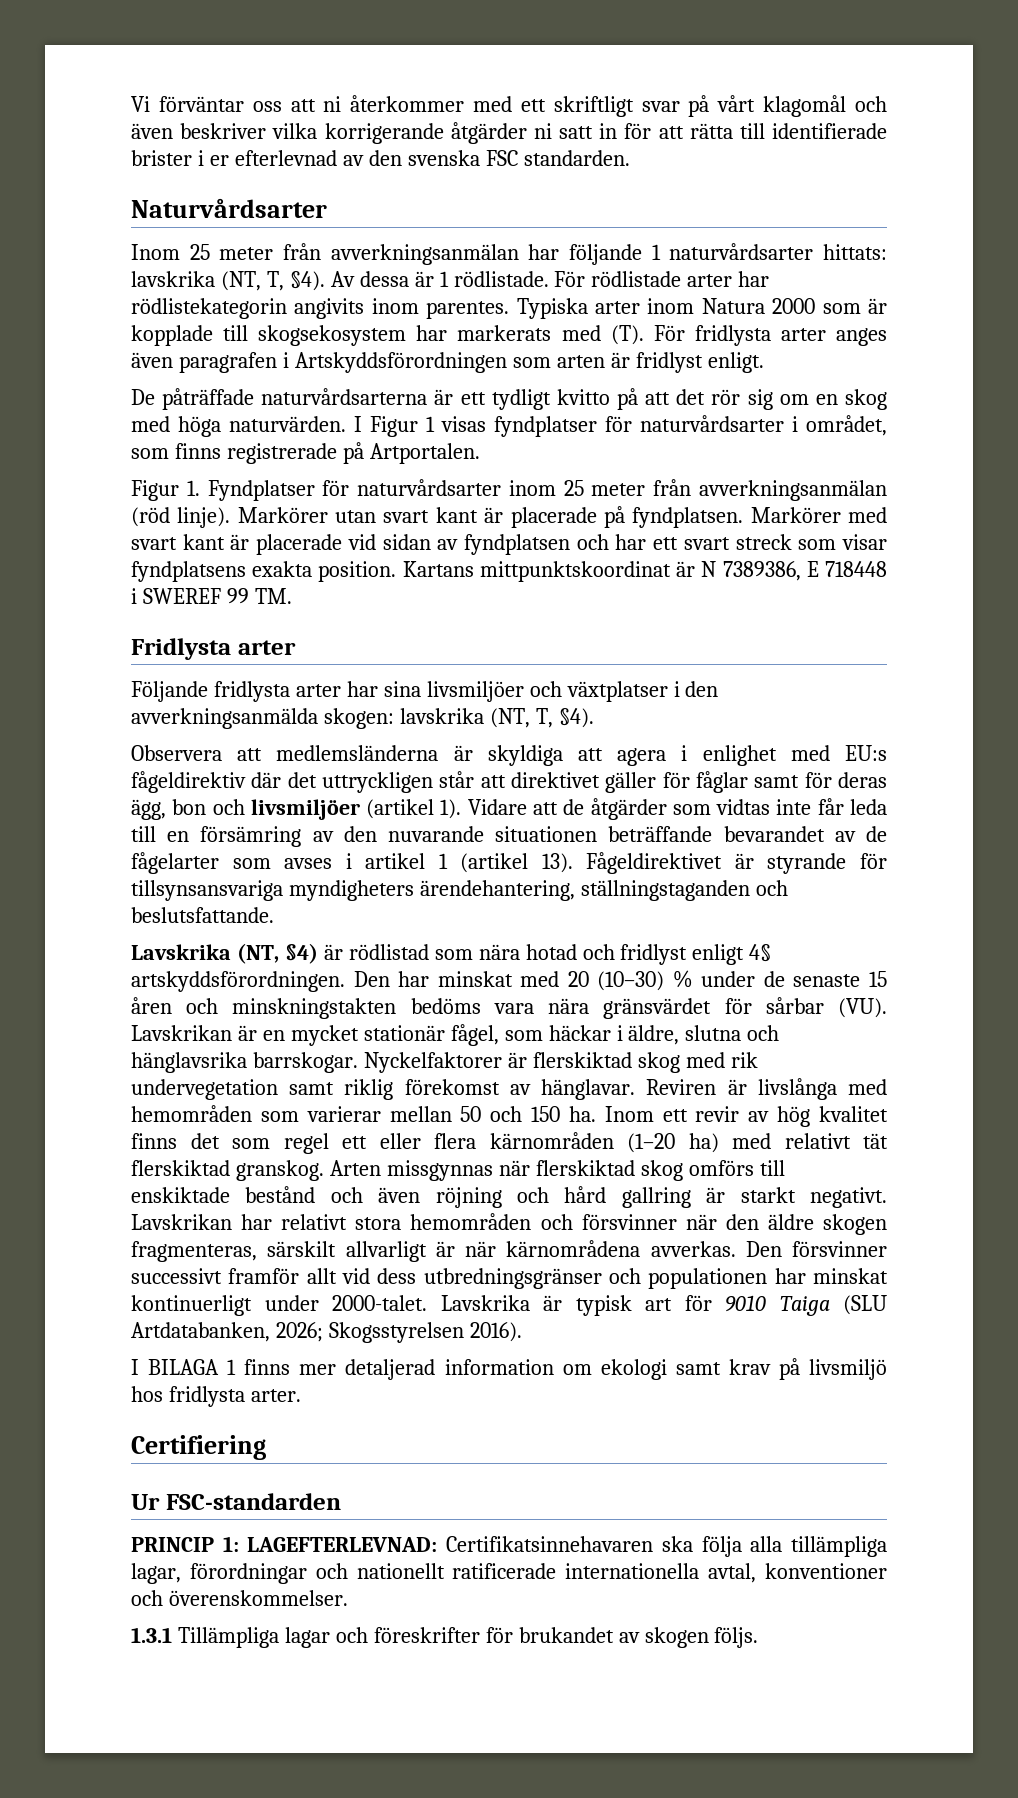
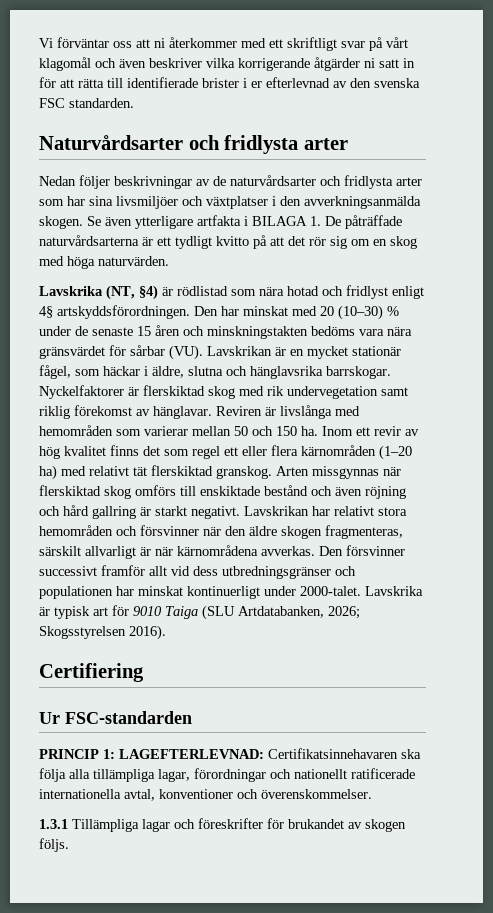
- Naturvårdsarter
- Inom 25 meter från avverkningsanmälan har följande 1 naturvårdsarter hittats: lavskrika (NT, T, §4). Av dessa är 1 rödlistade. För rödlistade arter har rödlistekategorin angivits inom parentes. Typiska arter inom Natura 2000 som är kopplade till skogsekosystem har markerats med (T). För fridlysta arter anges även paragrafen i Artskyddsförordningen som arten är fridlyst enligt.
- De påträffade naturvårdsarterna är ett tydligt kvitto på att det rör sig om en skog med höga naturvärden. I Figur 1 visas fyndplatser för naturvårdsarter i området, som finns registrerade på Artportalen.
- Figur 1. Fyndplatser för naturvårdsarter inom 25 meter från avverkningsanmälan (röd linje). Markörer utan svart kant är placerade på fyndplatsen. Markörer med svart kant är placerade vid sidan av fyndplatsen och har ett svart streck som visar fyndplatsens exakta position. Kartans mittpunktskoordinat är N 7389386, E 718448 i SWEREF 99 TM.
- Fridlysta arter
- Följande fridlysta arter har sina livsmiljöer och växtplatser i den avverkningsanmälda skogen: lavskrika (NT, T, §4).
- Observera att medlemsländerna är skyldiga att agera i enlighet med EU:s fågeldirektiv där det uttryckligen står att direktivet gäller för fåglar samt för deras ägg, bon och livsmiljöer (artikel 1). Vidare att de åtgärder som vidtas inte får leda till en försämring av den nuvarande situationen beträffande bevarandet av de fågelarter som avses i artikel 1 (artikel 13). Fågeldirektivet är styrande för tillsynsansvariga myndigheters ärendehantering, ställningstaganden och beslutsfattande.
+ Naturvårdsarter och fridlysta arter
+ Nedan följer beskrivningar av de naturvårdsarter och fridlysta arter som har sina livsmiljöer och växtplatser i den avverkningsanmälda skogen. Se även ytterligare artfakta i BILAGA 1. De påträffade naturvårdsarterna är ett tydligt kvitto på att det rör sig om en skog med höga naturvärden.
- I BILAGA 1 finns mer detaljerad information om ekologi samt krav på livsmiljö hos fridlysta arter.

